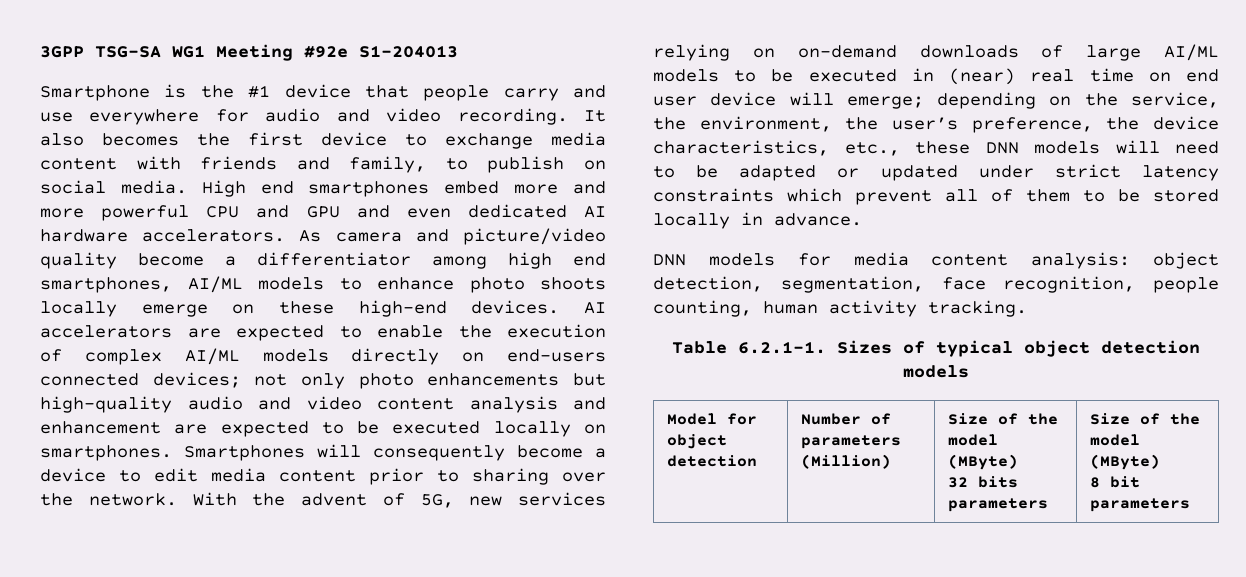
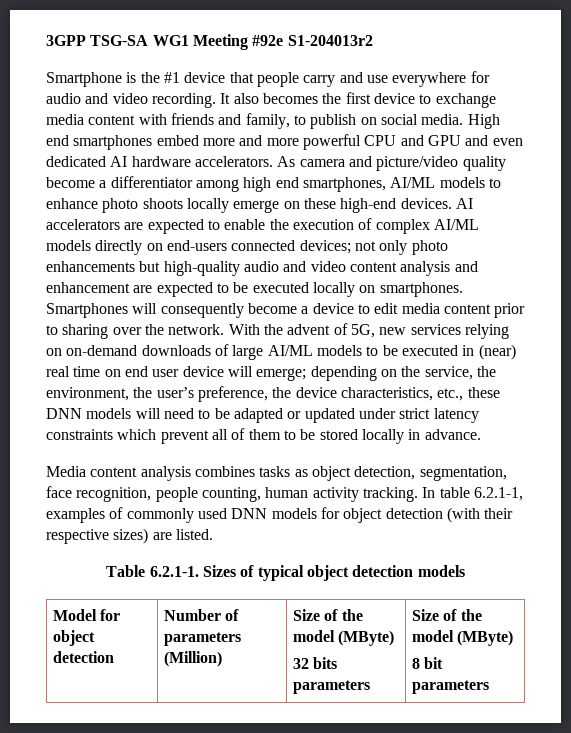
- 3GPP TSG-SA WG1 Meeting #92e S1-204013
+ 3GPP TSG-SA WG1 Meeting #92e S1-204013r2
- DNN models for media content analysis: object detection, segmentation, face recognition, people counting, human activity tracking.
+ Media content analysis combines tasks as object detection, segmentation, face recognition, people counting, human activity tracking. In table 6.2.1-1, examples of commonly used DNN models for object detection (with their respective sizes) are listed.

